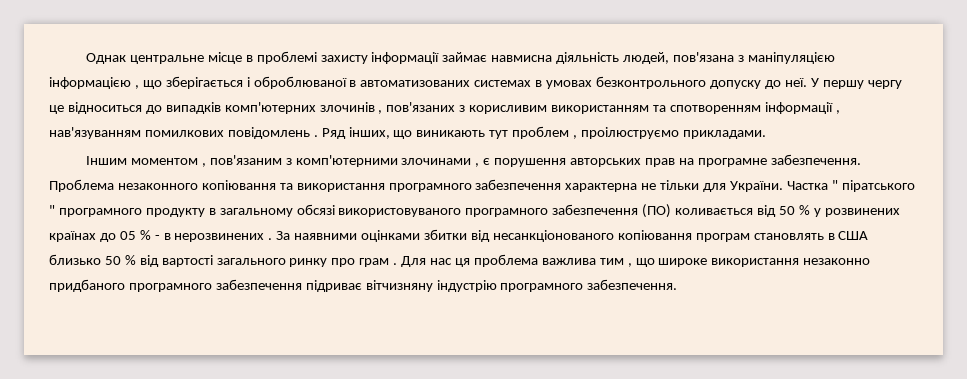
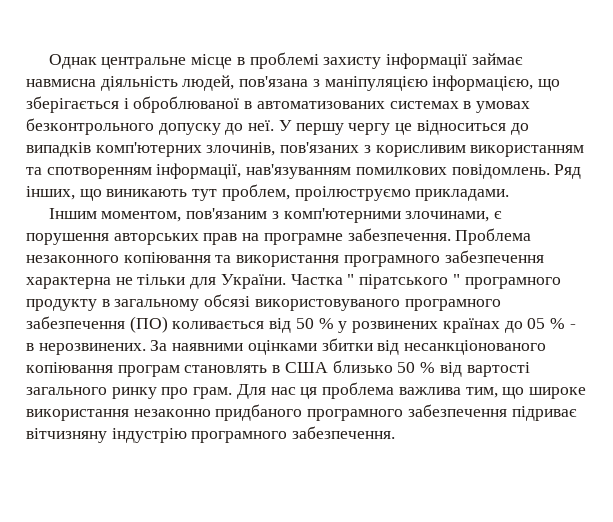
- Однак центральне місце в проблемі захисту інформації займає навмисна діяльність людей, пов'язана з маніпуляцією інформацією , що зберігається і оброблюваної в автоматизованих системах в умовах безконтрольного допуску до неї.
+ Однак центральне місце в проблемі захисту інформації займає навмисна діяльність людей, пов'язана з маніпуляцією інформацією, що зберігається і оброблюваної в автоматизованих системах в умовах безконтрольного допуску до неї.
- У першу чергу це відноситься до випадків комп'ютерних злочинів , пов'язаних з корисливим використанням та спотворенням інформації , нав'язуванням помилкових повідомлень .
+ У першу чергу це відноситься до випадків комп'ютерних злочинів, пов'язаних з корисливим використанням та спотворенням інформації, нав'язуванням помилкових повідомлень.
- Ряд інших, що виникають тут проблем , проілюструємо прикладами.
+ Ряд інших, що виникають тут проблем, проілюструємо прикладами.
- Іншим моментом , пов'язаним з комп'ютерними злочинами , є порушення авторських прав на програмне забезпечення.
+ Іншим моментом, пов'язаним з комп'ютерними злочинами, є порушення авторських прав на програмне забезпечення.
- Частка " піратського " програмного продукту в загальному обсязі використовуваного програмного забезпечення (ПО) коливається від 50 % у розвинених країнах до 05 % - в нерозвинених .
+ Частка " піратського " програмного продукту в загальному обсязі використовуваного програмного забезпечення (ПО) коливається від 50 % у розвинених країнах до 05 % - в нерозвинених.
- За наявними оцінками збитки від несанкціонованого копіювання програм становлять в США близько 50 % від вартості загального ринку про грам .
+ За наявними оцінками збитки від несанкціонованого копіювання програм становлять в США близько 50 % від вартості загального ринку про грам.
- Для нас ця проблема важлива тим , що широке використання незаконно придбаного програмного забезпечення підриває вітчизняну індустрію програмного забезпечення.
+ Для нас ця проблема важлива тим, що широке використання незаконно придбаного програмного забезпечення підриває вітчизняну індустрію програмного забезпечення.

